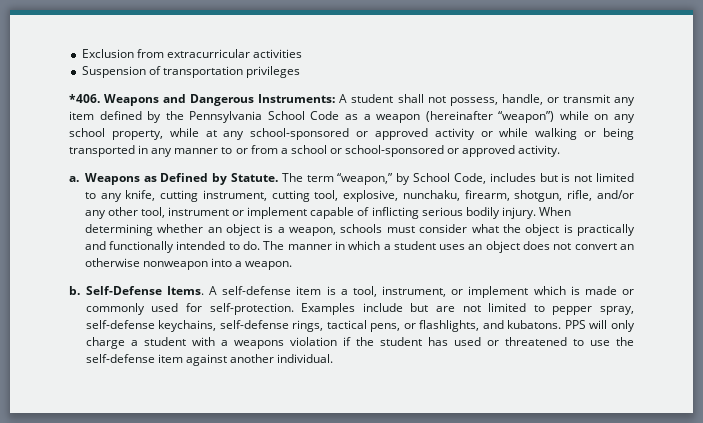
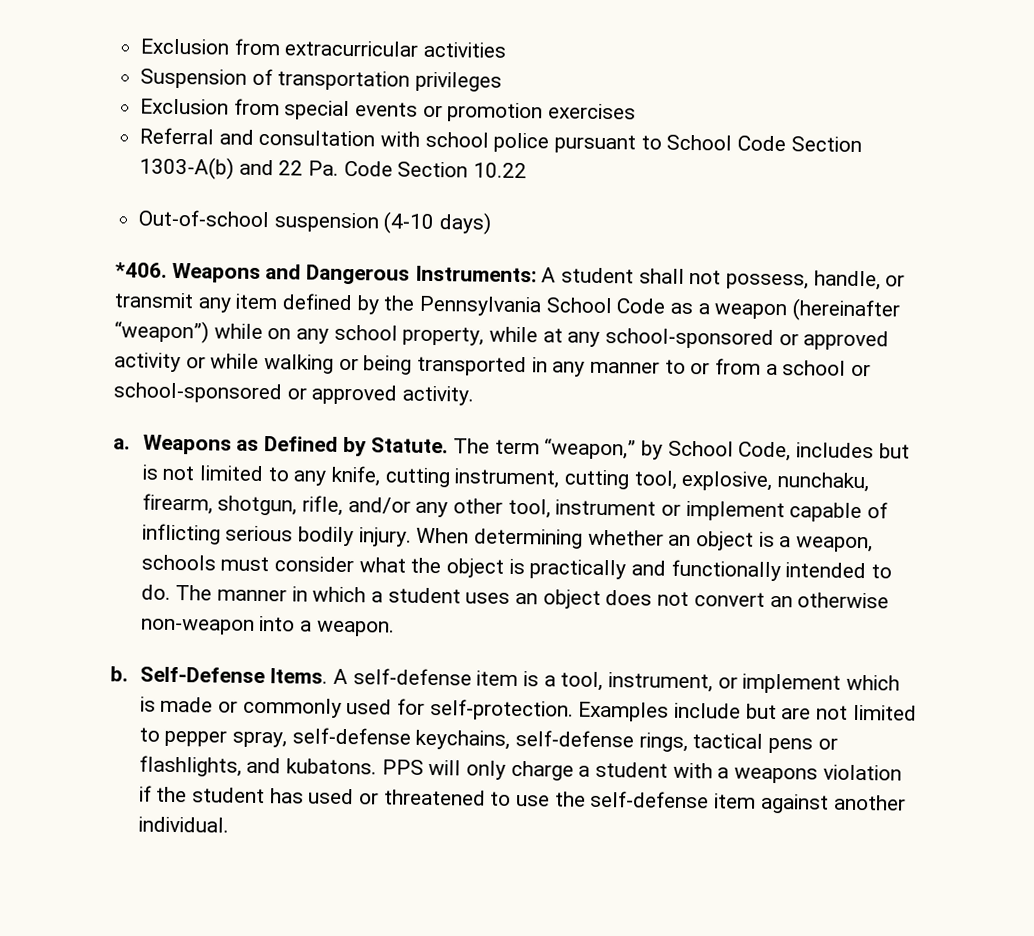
+ Exclusion from special events or promotion exercises
+ Referral and consultation with school police pursuant to School Code Section 1303-A(b) and 22 Pa. Code Section 10.22
+ Out-of-school suspension (4-10 days)
- The manner in which a student uses an object does not convert an otherwise nonweapon into a weapon.
+ The manner in which a student uses an object does not convert an otherwise non-weapon into a weapon.
- Examples include but are not limited to pepper spray, self-defense keychains, self-defense rings, tactical pens, or flashlights, and kubatons.
+ Examples include but are not limited to pepper spray, self-defense keychains, self-defense rings, tactical pens or flashlights, and kubatons.

